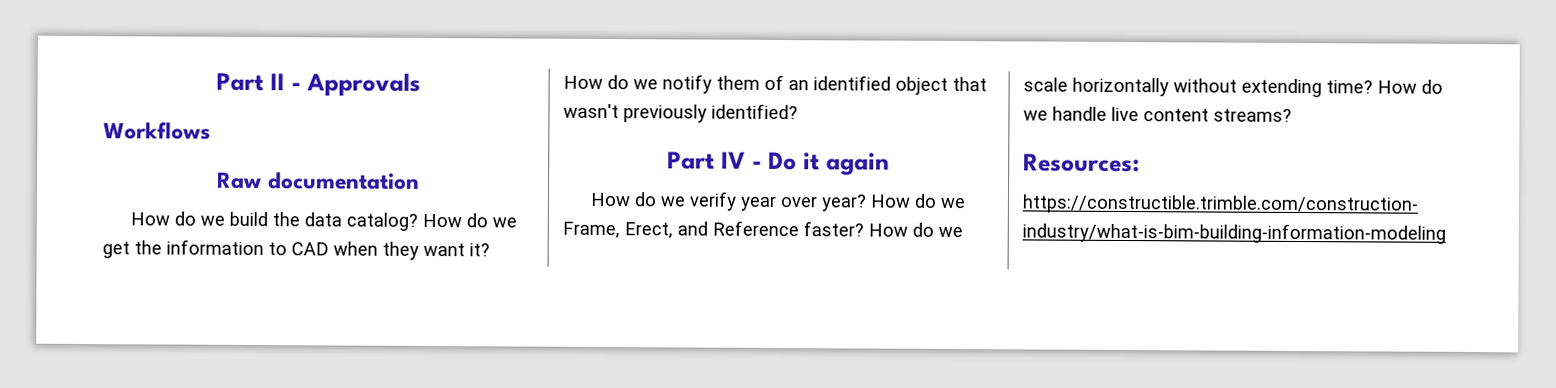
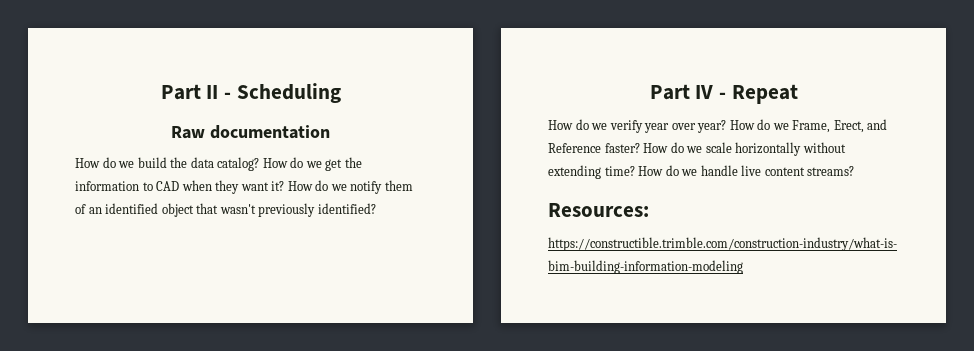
- Part II - Approvals
- Workflows
+ Part II - Scheduling
- Part IV - Do it again
+ Part IV - Repeat

